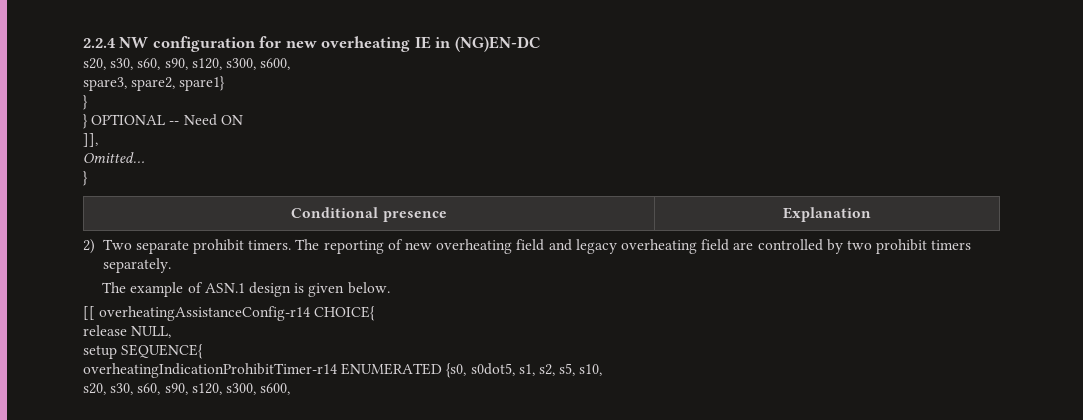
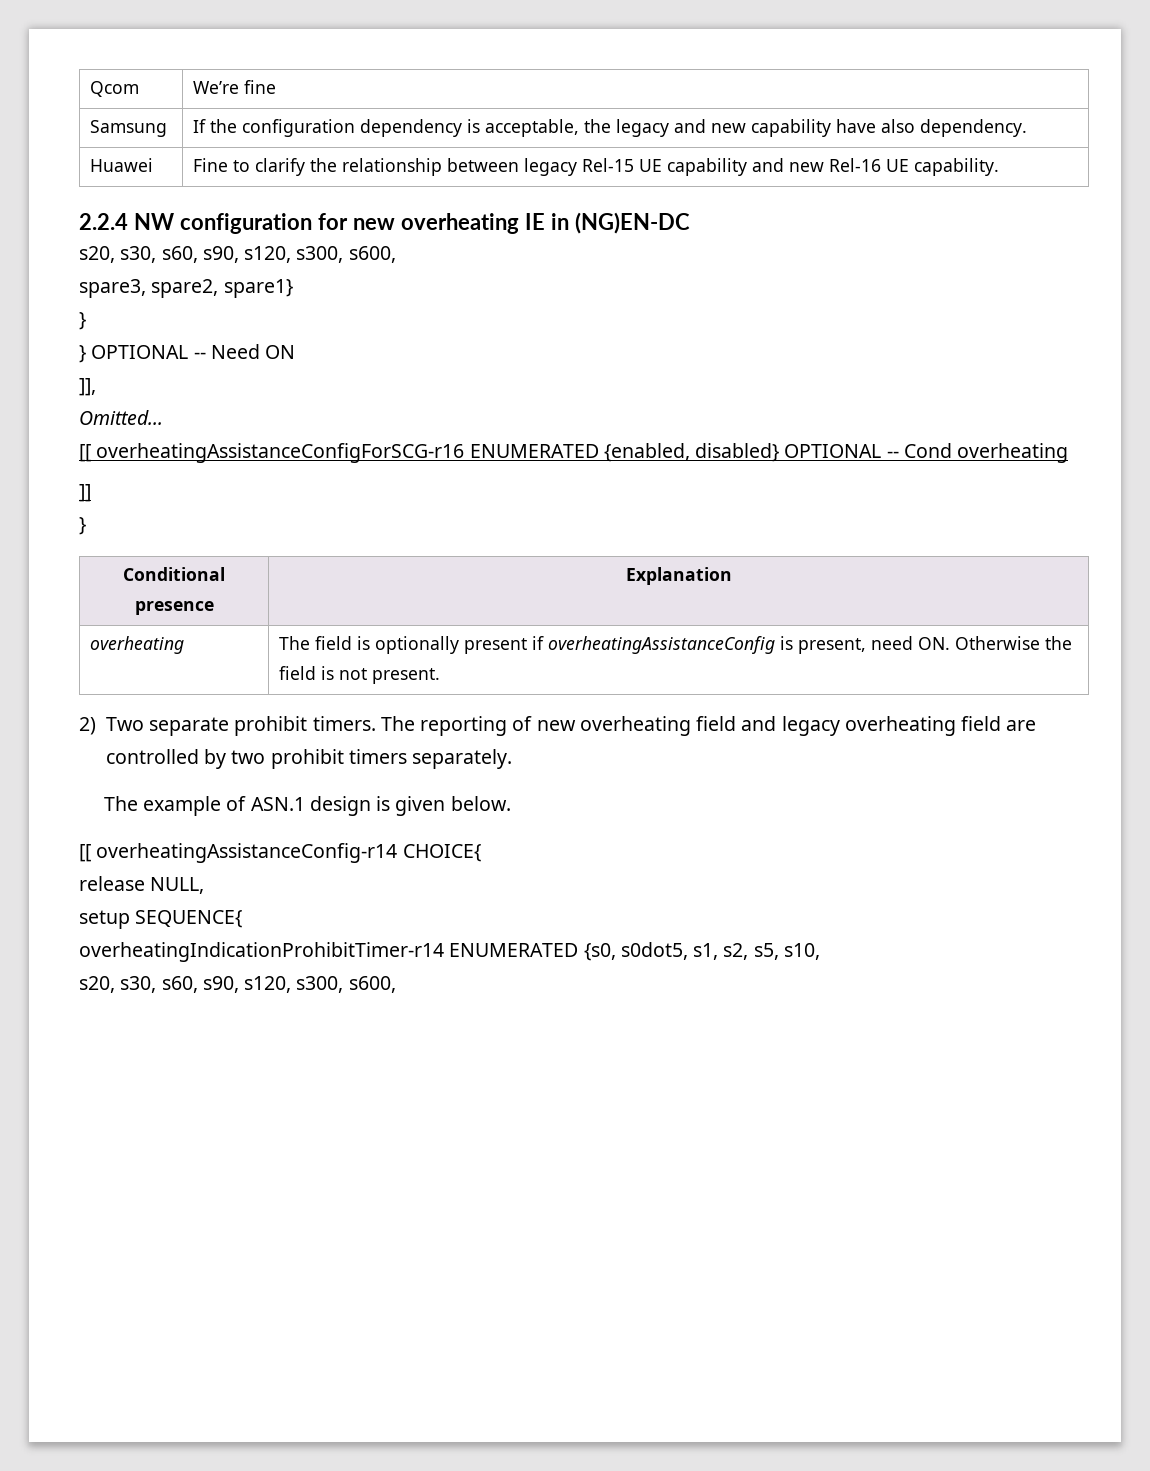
+ Qcom | We’re fine
+ Samsung | If the configuration dependency is acceptable, the legacy and new capability have also dependency.
+ Huawei | Fine to clarify the relationship between legacy Rel-15 UE capability and new Rel-16 UE capability.
  Omitted…
+ [[ overheatingAssistanceConfigForSCG-r16 ENUMERATED {enabled, disabled} OPTIONAL -- Cond overheating
+ ]]
  }
  Conditional presence | Explanation
+ overheating | The field is optionally present if overheatingAssistanceConfig is present, need ON. Otherwise the field is not present.

